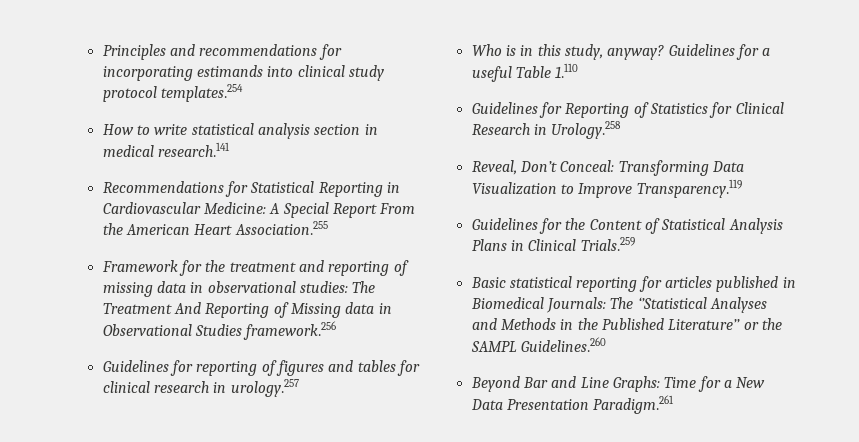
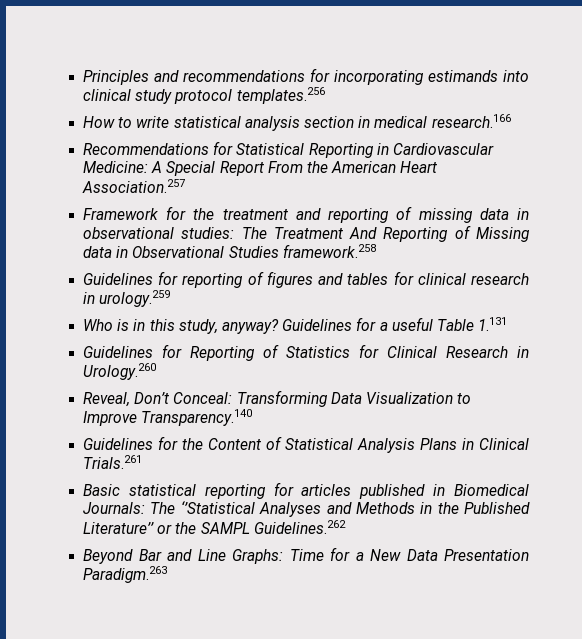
- Principles and recommendations for incorporating estimands into clinical study protocol templates.254
+ Principles and recommendations for incorporating estimands into clinical study protocol templates.256
- How to write statistical analysis section in medical research.141
+ How to write statistical analysis section in medical research.166
- Recommendations for Statistical Reporting in Cardiovascular Medicine: A Special Report From the American Heart Association.255
+ Recommendations for Statistical Reporting in Cardiovascular Medicine: A Special Report From the American Heart Association.257
- Framework for the treatment and reporting of missing data in observational studies: The Treatment And Reporting of Missing data in Observational Studies framework.256
+ Framework for the treatment and reporting of missing data in observational studies: The Treatment And Reporting of Missing data in Observational Studies framework.258
- Guidelines for reporting of figures and tables for clinical research in urology.257
+ Guidelines for reporting of figures and tables for clinical research in urology.259
- Guidelines for a useful Table 1.110
+ Guidelines for a useful Table 1.131
- Guidelines for Reporting of Statistics for Clinical Research in Urology.258
+ Guidelines for Reporting of Statistics for Clinical Research in Urology.260
- Reveal, Don’t Conceal: Transforming Data Visualization to Improve Transparency.119
+ Reveal, Don’t Conceal: Transforming Data Visualization to Improve Transparency.140
- Guidelines for the Content of Statistical Analysis Plans in Clinical Trials.259
+ Guidelines for the Content of Statistical Analysis Plans in Clinical Trials.261
- Basic statistical reporting for articles published in Biomedical Journals: The ‘’Statistical Analyses and Methods in the Published Literature’’ or the SAMPL Guidelines.260
+ Basic statistical reporting for articles published in Biomedical Journals: The ‘’Statistical Analyses and Methods in the Published Literature’’ or the SAMPL Guidelines.262
- Beyond Bar and Line Graphs: Time for a New Data Presentation Paradigm.261
+ Beyond Bar and Line Graphs: Time for a New Data Presentation Paradigm.263

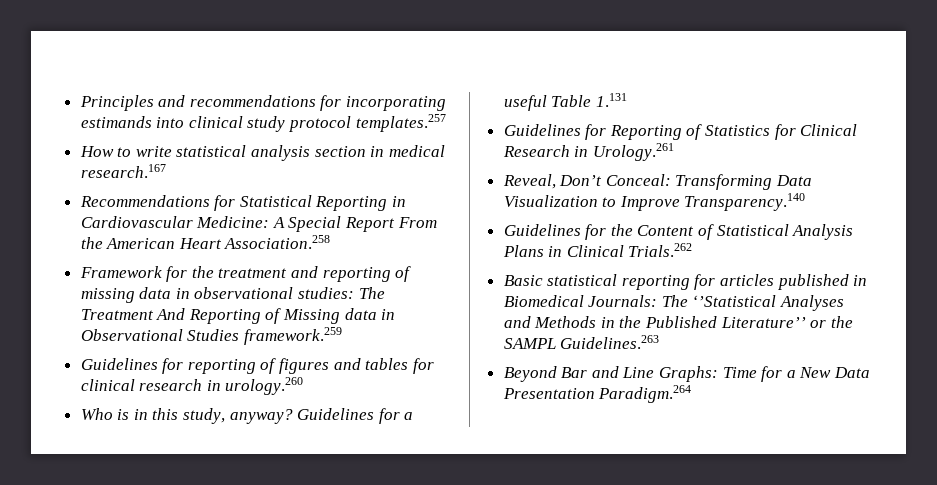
- Principles and recommendations for incorporating estimands into clinical study protocol templates.256
+ Principles and recommendations for incorporating estimands into clinical study protocol templates.257
- How to write statistical analysis section in medical research.166
+ How to write statistical analysis section in medical research.167
- Recommendations for Statistical Reporting in Cardiovascular Medicine: A Special Report From the American Heart Association.257
+ Recommendations for Statistical Reporting in Cardiovascular Medicine: A Special Report From the American Heart Association.258
- Framework for the treatment and reporting of missing data in observational studies: The Treatment And Reporting of Missing data in Observational Studies framework.258
+ Framework for the treatment and reporting of missing data in observational studies: The Treatment And Reporting of Missing data in Observational Studies framework.259
- Guidelines for reporting of figures and tables for clinical research in urology.259
+ Guidelines for reporting of figures and tables for clinical research in urology.260
- Guidelines for Reporting of Statistics for Clinical Research in Urology.260
+ Guidelines for Reporting of Statistics for Clinical Research in Urology.261
- Guidelines for the Content of Statistical Analysis Plans in Clinical Trials.261
+ Guidelines for the Content of Statistical Analysis Plans in Clinical Trials.262
- Basic statistical reporting for articles published in Biomedical Journals: The ‘’Statistical Analyses and Methods in the Published Literature’’ or the SAMPL Guidelines.262
+ Basic statistical reporting for articles published in Biomedical Journals: The ‘’Statistical Analyses and Methods in the Published Literature’’ or the SAMPL Guidelines.263
- Beyond Bar and Line Graphs: Time for a New Data Presentation Paradigm.263
+ Beyond Bar and Line Graphs: Time for a New Data Presentation Paradigm.264

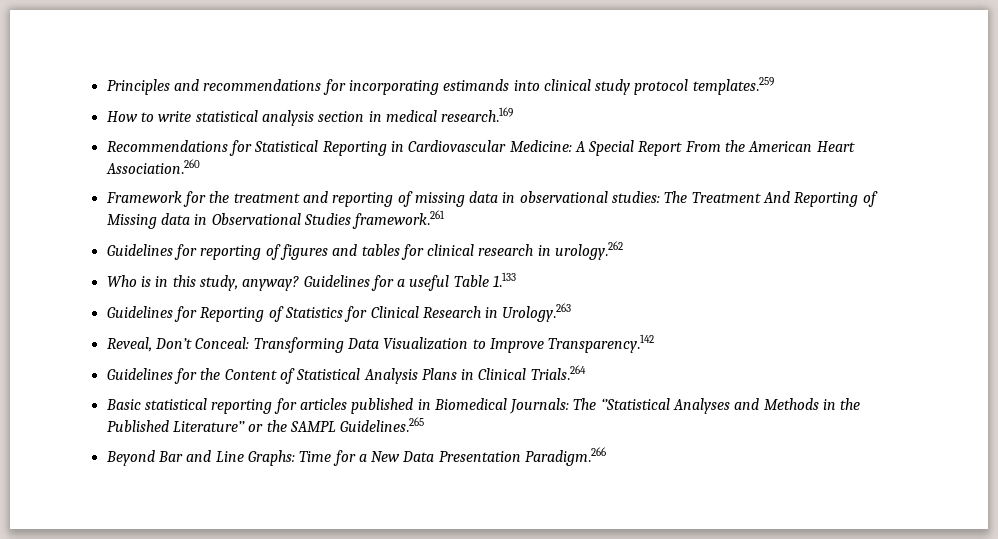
- Principles and recommendations for incorporating estimands into clinical study protocol templates.257
+ Principles and recommendations for incorporating estimands into clinical study protocol templates.259
- How to write statistical analysis section in medical research.167
+ How to write statistical analysis section in medical research.169
- Recommendations for Statistical Reporting in Cardiovascular Medicine: A Special Report From the American Heart Association.258
+ Recommendations for Statistical Reporting in Cardiovascular Medicine: A Special Report From the American Heart Association.260
- Framework for the treatment and reporting of missing data in observational studies: The Treatment And Reporting of Missing data in Observational Studies framework.259
+ Framework for the treatment and reporting of missing data in observational studies: The Treatment And Reporting of Missing data in Observational Studies framework.261
- Guidelines for reporting of figures and tables for clinical research in urology.260
+ Guidelines for reporting of figures and tables for clinical research in urology.262
- Guidelines for a useful Table 1.131
+ Guidelines for a useful Table 1.133
- Guidelines for Reporting of Statistics for Clinical Research in Urology.261
+ Guidelines for Reporting of Statistics for Clinical Research in Urology.263
- Reveal, Don’t Conceal: Transforming Data Visualization to Improve Transparency.140
+ Reveal, Don’t Conceal: Transforming Data Visualization to Improve Transparency.142
- Guidelines for the Content of Statistical Analysis Plans in Clinical Trials.262
+ Guidelines for the Content of Statistical Analysis Plans in Clinical Trials.264
- Basic statistical reporting for articles published in Biomedical Journals: The ‘’Statistical Analyses and Methods in the Published Literature’’ or the SAMPL Guidelines.263
+ Basic statistical reporting for articles published in Biomedical Journals: The ‘’Statistical Analyses and Methods in the Published Literature’’ or the SAMPL Guidelines.265
- Beyond Bar and Line Graphs: Time for a New Data Presentation Paradigm.264
+ Beyond Bar and Line Graphs: Time for a New Data Presentation Paradigm.266

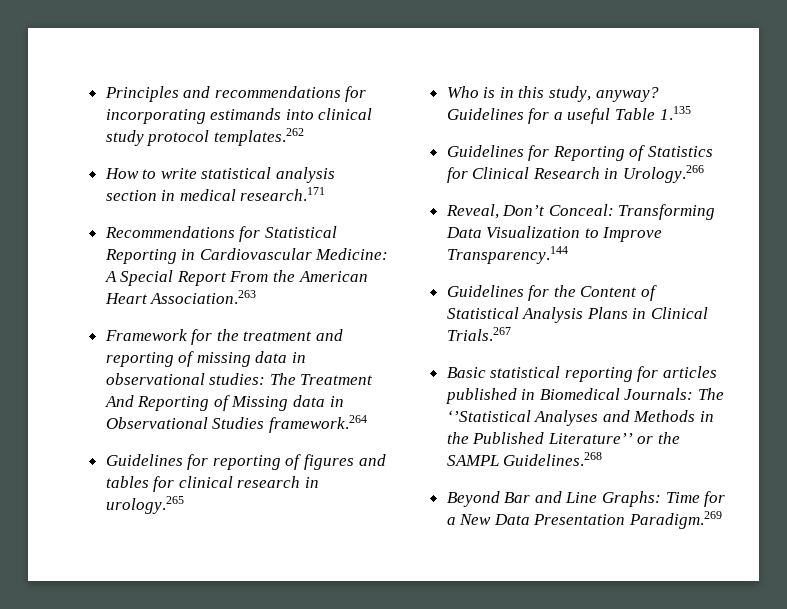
- Principles and recommendations for incorporating estimands into clinical study protocol templates.259
+ Principles and recommendations for incorporating estimands into clinical study protocol templates.262
- How to write statistical analysis section in medical research.169
+ How to write statistical analysis section in medical research.171
- Recommendations for Statistical Reporting in Cardiovascular Medicine: A Special Report From the American Heart Association.260
+ Recommendations for Statistical Reporting in Cardiovascular Medicine: A Special Report From the American Heart Association.263
- Framework for the treatment and reporting of missing data in observational studies: The Treatment And Reporting of Missing data in Observational Studies framework.261
+ Framework for the treatment and reporting of missing data in observational studies: The Treatment And Reporting of Missing data in Observational Studies framework.264
- Guidelines for reporting of figures and tables for clinical research in urology.262
+ Guidelines for reporting of figures and tables for clinical research in urology.265
- Guidelines for a useful Table 1.133
+ Guidelines for a useful Table 1.135
- Guidelines for Reporting of Statistics for Clinical Research in Urology.263
+ Guidelines for Reporting of Statistics for Clinical Research in Urology.266
- Reveal, Don’t Conceal: Transforming Data Visualization to Improve Transparency.142
+ Reveal, Don’t Conceal: Transforming Data Visualization to Improve Transparency.144
- Guidelines for the Content of Statistical Analysis Plans in Clinical Trials.264
+ Guidelines for the Content of Statistical Analysis Plans in Clinical Trials.267
- Basic statistical reporting for articles published in Biomedical Journals: The ‘’Statistical Analyses and Methods in the Published Literature’’ or the SAMPL Guidelines.265
+ Basic statistical reporting for articles published in Biomedical Journals: The ‘’Statistical Analyses and Methods in the Published Literature’’ or the SAMPL Guidelines.268
- Beyond Bar and Line Graphs: Time for a New Data Presentation Paradigm.266
+ Beyond Bar and Line Graphs: Time for a New Data Presentation Paradigm.269

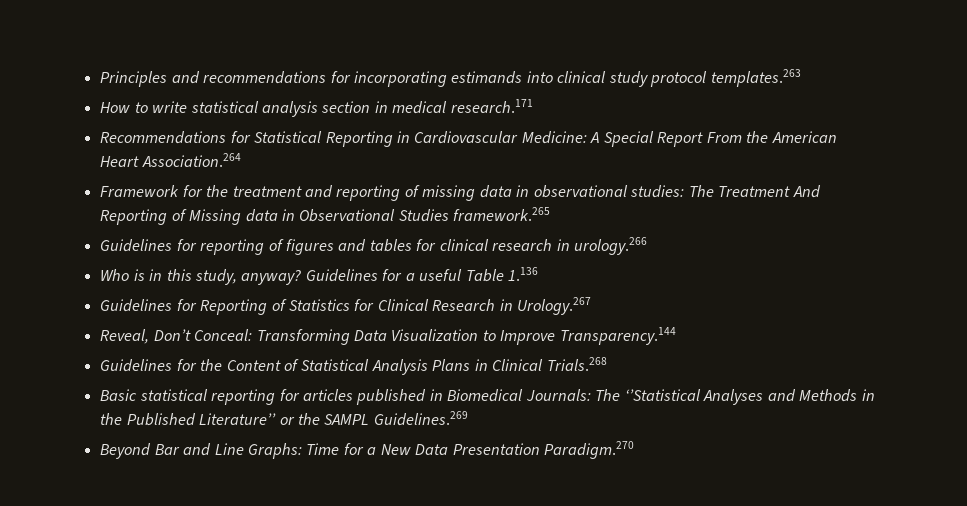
- Principles and recommendations for incorporating estimands into clinical study protocol templates.262
+ Principles and recommendations for incorporating estimands into clinical study protocol templates.263
- Recommendations for Statistical Reporting in Cardiovascular Medicine: A Special Report From the American Heart Association.263
+ Recommendations for Statistical Reporting in Cardiovascular Medicine: A Special Report From the American Heart Association.264
- Framework for the treatment and reporting of missing data in observational studies: The Treatment And Reporting of Missing data in Observational Studies framework.264
+ Framework for the treatment and reporting of missing data in observational studies: The Treatment And Reporting of Missing data in Observational Studies framework.265
- Guidelines for reporting of figures and tables for clinical research in urology.265
+ Guidelines for reporting of figures and tables for clinical research in urology.266
- Guidelines for a useful Table 1.135
+ Guidelines for a useful Table 1.136
- Guidelines for Reporting of Statistics for Clinical Research in Urology.266
+ Guidelines for Reporting of Statistics for Clinical Research in Urology.267
- Guidelines for the Content of Statistical Analysis Plans in Clinical Trials.267
+ Guidelines for the Content of Statistical Analysis Plans in Clinical Trials.268
- Basic statistical reporting for articles published in Biomedical Journals: The ‘’Statistical Analyses and Methods in the Published Literature’’ or the SAMPL Guidelines.268
+ Basic statistical reporting for articles published in Biomedical Journals: The ‘’Statistical Analyses and Methods in the Published Literature’’ or the SAMPL Guidelines.269
- Beyond Bar and Line Graphs: Time for a New Data Presentation Paradigm.269
+ Beyond Bar and Line Graphs: Time for a New Data Presentation Paradigm.270

